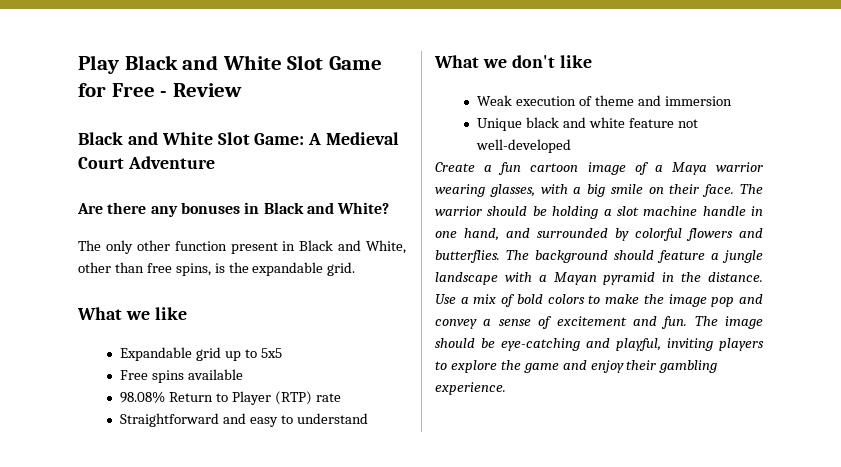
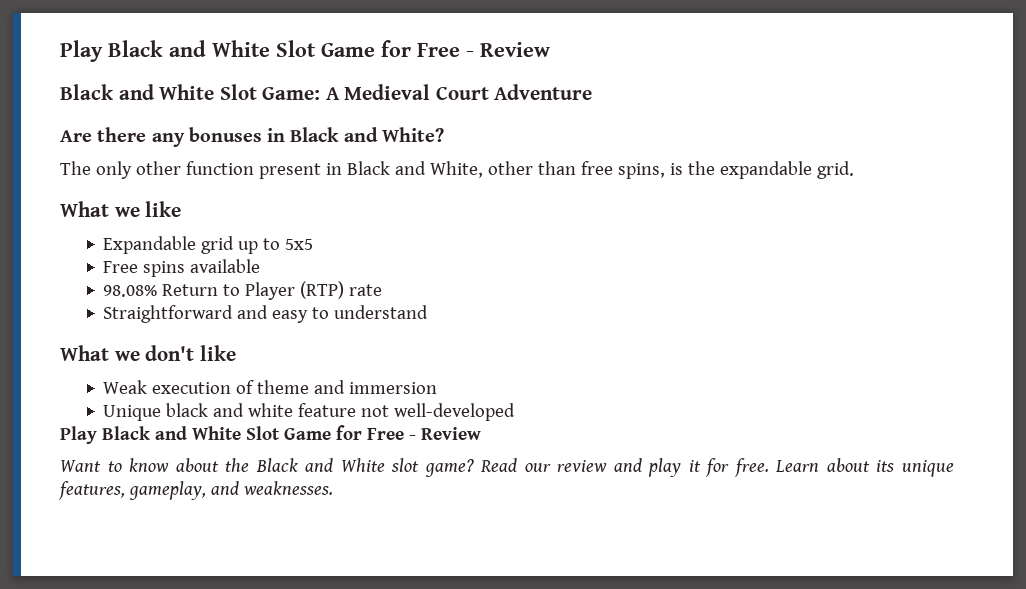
  Unique black and white feature not well-developed
- Create a fun cartoon image of a Maya warrior wearing glasses, with a big smile on their face. The warrior should be holding a slot machine handle in one hand, and surrounded by colorful flowers and butterflies. The background should feature a jungle landscape with a Mayan pyramid in the distance. Use a mix of bold colors to make the image pop and convey a sense of excitement and fun. The image should be eye-catching and playful, inviting players to explore the game and enjoy their gambling experience.
+ Play Black and White Slot Game for Free - Review
+ Want to know about the Black and White slot game? Read our review and play it for free. Learn about its unique features, gameplay, and weaknesses.

